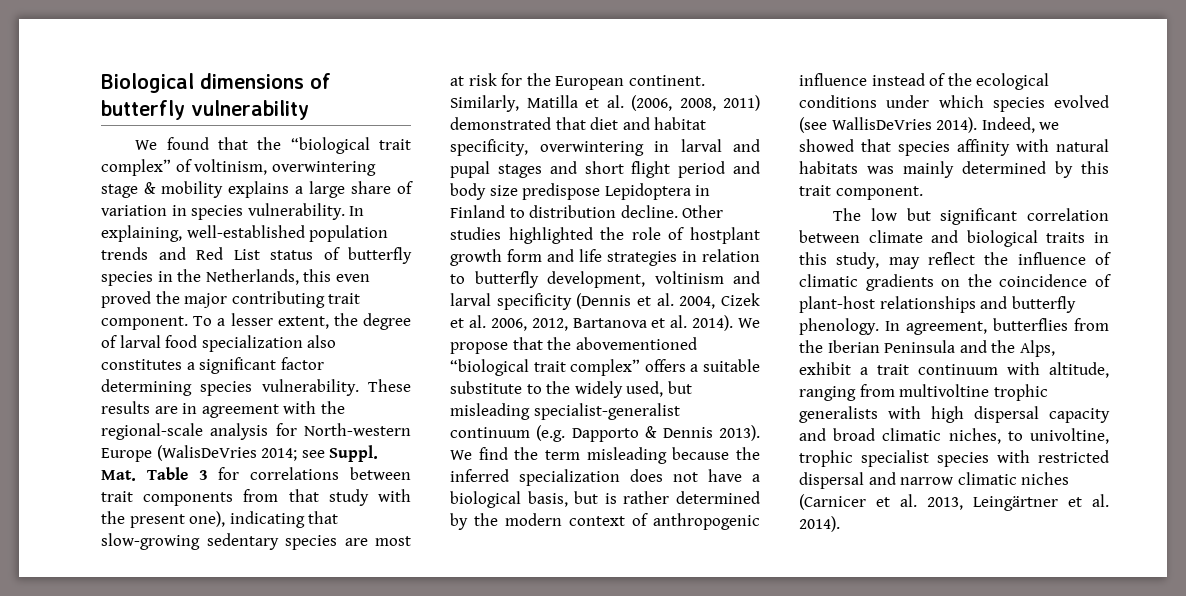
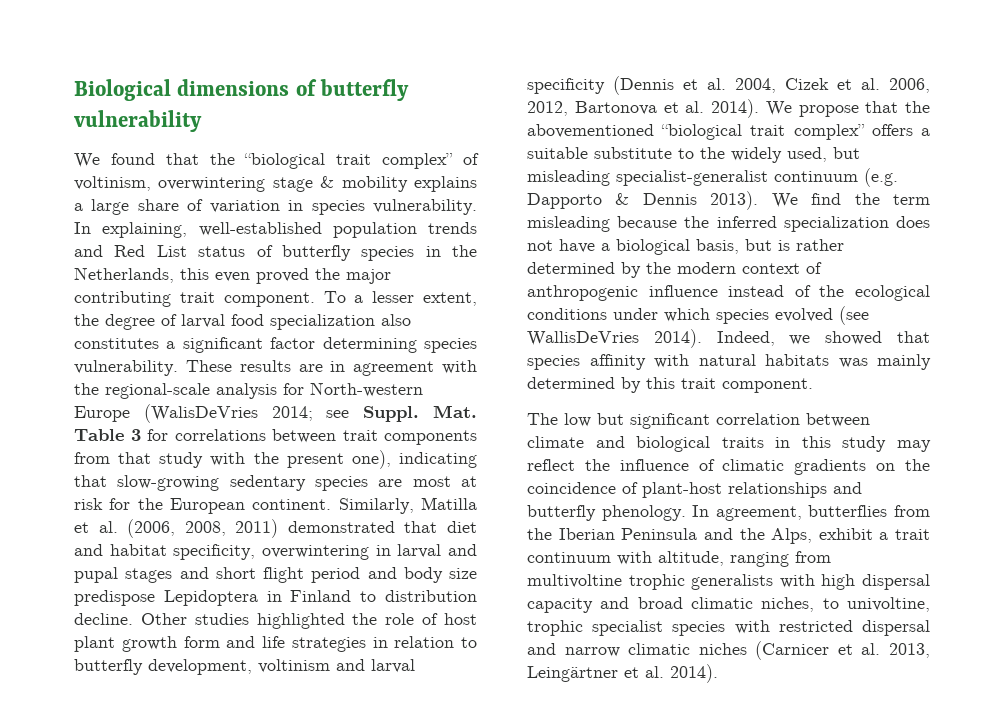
- Other studies highlighted the role of hostplant growth form and life strategies in relation to butterfly development, voltinism and larval specificity (Dennis et al. 2004, Cizek et al. 2006, 2012, Bartanova et al. 2014).
+ Other studies highlighted the role of host plant growth form and life strategies in relation to butterfly development, voltinism and larval specificity (Dennis et al. 2004, Cizek et al. 2006, 2012, Bartonova et al. 2014).
- The low but significant correlation between climate and biological traits in this study, may reflect the influence of climatic gradients on the coincidence of plant-host relationships and butterfly phenology.
+ The low but significant correlation between climate and biological traits in this study may reflect the influence of climatic gradients on the coincidence of plant-host relationships and butterfly phenology.

